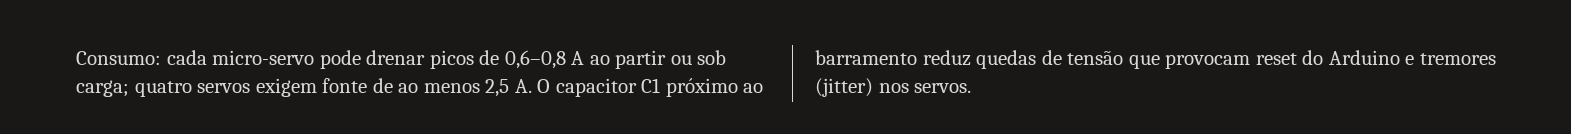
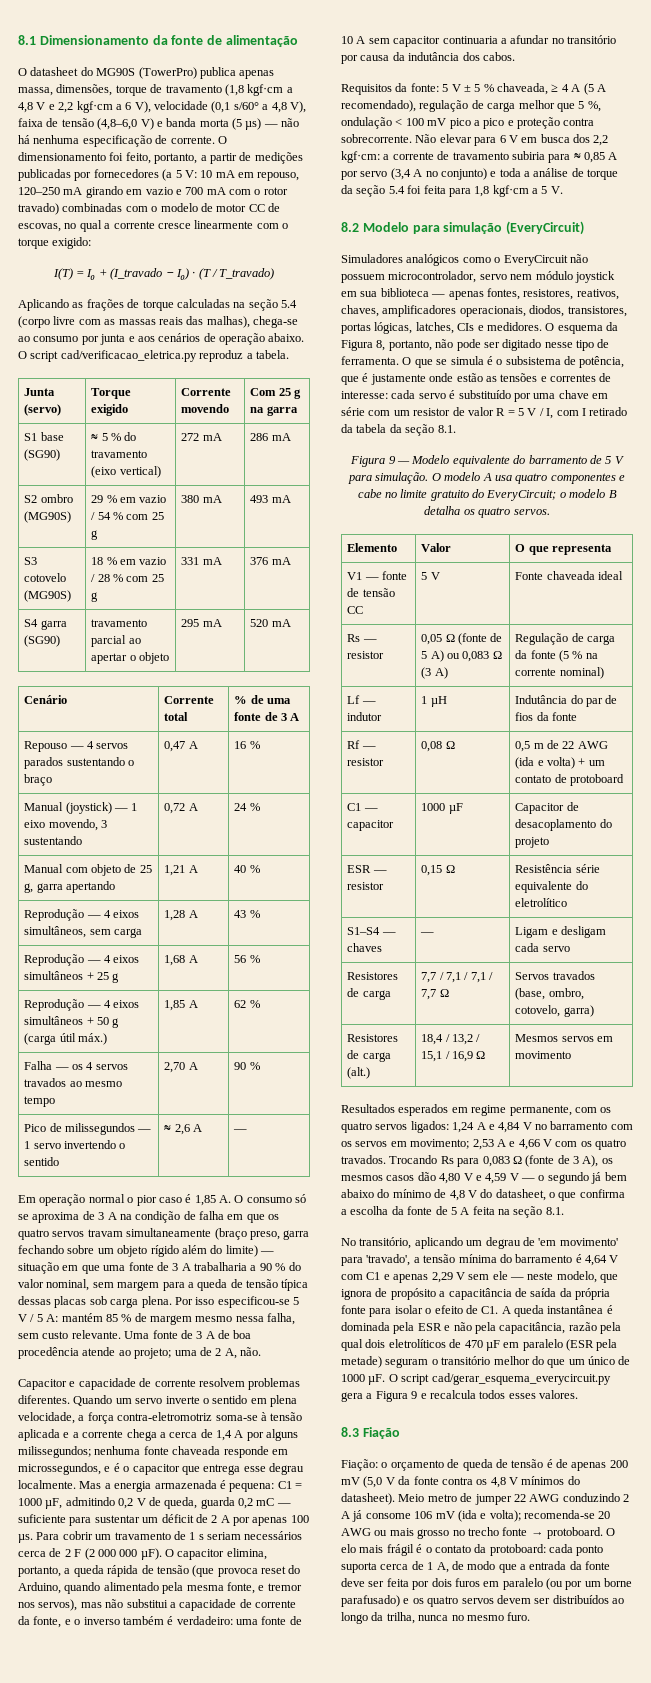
- Consumo: cada micro-servo pode drenar picos de 0,6–0,8 A ao partir ou sob carga; quatro servos exigem fonte de ao menos 2,5 A. O capacitor C1 próximo ao barramento reduz quedas de tensão que provocam reset do Arduino e tremores (jitter) nos servos.
+ 8.1 Dimensionamento da fonte de alimentação
+ O datasheet do MG90S (TowerPro) publica apenas massa, dimensões, torque de travamento (1,8 kgf·cm a 4,8 V e 2,2 kgf·cm a 6 V), velocidade (0,1 s/60° a 4,8 V), faixa de tensão (4,8–6,0 V) e banda morta (5 µs) — não há nenhuma especificação de corrente. O dimensionamento foi feito, portanto, a partir de medições publicadas por fornecedores (a 5 V: 10 mA em repouso, 120–250 mA girando em vazio e 700 mA com o rotor travado) combinadas com o modelo de motor CC de escovas, no qual a corrente cresce linearmente com o torque exigido:
+ I(T) = I₀ + (I_travado − I₀) · (T / T_travado)
+ Aplicando as frações de torque calculadas na seção 5.4 (corpo livre com as massas reais das malhas), chega-se ao consumo por junta e aos cenários de operação abaixo. O script cad/verificacao_eletrica.py reproduz a tabela.
+ Junta (servo) | Torque exigido | Corrente movendo | Com 25 g na garra
+ S1 base (SG90) | ≈ 5 % do travamento (eixo vertical) | 272 mA | 286 mA
+ S2 ombro (MG90S) | 29 % em vazio / 54 % com 25 g | 380 mA | 493 mA
+ S3 cotovelo (MG90S) | 18 % em vazio / 28 % com 25 g | 331 mA | 376 mA
+ S4 garra (SG90) | travamento parcial ao apertar o objeto | 295 mA | 520 mA
+ Cenário | Corrente total | % de uma fonte de 3 A
+ Repouso — 4 servos parados sustentando o braço | 0,47 A | 16 %
+ Manual (joystick) — 1 eixo movendo, 3 sustentando | 0,72 A | 24 %
+ Manual com objeto de 25 g, garra apertando | 1,21 A | 40 %
+ Reprodução — 4 eixos simultâneos, sem carga | 1,28 A | 43 %
+ Reprodução — 4 eixos simultâneos + 25 g | 1,68 A | 56 %
+ Reprodução — 4 eixos simultâneos + 50 g (carga útil máx.) | 1,85 A | 62 %
+ Falha — os 4 servos travados ao mesmo tempo | 2,70 A | 90 %
+ Pico de milissegundos — 1 servo invertendo o sentido | ≈ 2,6 A | —
+ Em operação normal o pior caso é 1,85 A. O consumo só se aproxima de 3 A na condição de falha em que os quatro servos travam simultaneamente (braço preso, garra fechando sobre um objeto rígido além do limite) — situação em que uma fonte de 3 A trabalharia a 90 % do valor nominal, sem margem para a queda de tensão típica dessas placas sob carga plena. Por isso especificou-se 5 V / 5 A: mantém 85 % de margem mesmo nessa falha, sem custo relevante. Uma fonte de 3 A de boa procedência atende ao projeto; uma de 2 A, não.
+ Capacitor e capacidade de corrente resolvem problemas diferentes. Quando um servo inverte o sentido em plena velocidade, a força contra-eletromotriz soma-se à tensão aplicada e a corrente chega a cerca de 1,4 A por alguns milissegundos; nenhuma fonte chaveada responde em microssegundos, e é o capacitor que entrega esse degrau localmente. Mas a energia armazenada é pequena: C1 = 1000 µF, admitindo 0,2 V de queda, guarda 0,2 mC — suficiente para sustentar um déficit de 2 A por apenas 100 µs. Para cobrir um travamento de 1 s seriam necessários cerca de 2 F (2 000 000 µF). O capacitor elimina, portanto, a queda rápida de tensão (que provoca reset do Arduino, quando alimentado pela mesma fonte, e tremor nos servos), mas não substitui a capacidade de corrente da fonte, e o inverso também é verdadeiro: uma fonte de 10 A sem capacitor continuaria a afundar no transitório por causa da indutância dos cabos.
+ Requisitos da fonte: 5 V ± 5 % chaveada, ≥ 4 A (5 A recomendado), regulação de carga melhor que 5 %, ondulação < 100 mV pico a pico e proteção contra sobrecorrente. Não elevar para 6 V em busca dos 2,2 kgf·cm: a corrente de travamento subiria para ≈ 0,85 A por servo (3,4 A no conjunto) e toda a análise de torque da seção 5.4 foi feita para 1,8 kgf·cm a 5 V.
+ 8.2 Modelo para simulação (EveryCircuit)
+ Simuladores analógicos como o EveryCircuit não possuem microcontrolador, servo nem módulo joystick em sua biblioteca — apenas fontes, resistores, reativos, chaves, amplificadores operacionais, diodos, transistores, portas lógicas, latches, CIs e medidores. O esquema da Figura 8, portanto, não pode ser digitado nesse tipo de ferramenta. O que se simula é o subsistema de potência, que é justamente onde estão as tensões e correntes de interesse: cada servo é substituído por uma chave em série com um resistor de valor R = 5 V / I, com I retirado da tabela da seção 8.1.
+ Figura 9 — Modelo equivalente do barramento de 5 V para simulação. O modelo A usa quatro componentes e cabe no limite gratuito do EveryCircuit; o modelo B detalha os quatro servos.
+ Elemento | Valor | O que representa
+ V1 — fonte de tensão CC | 5 V | Fonte chaveada ideal
+ Rs — resistor | 0,05 Ω (fonte de 5 A) ou 0,083 Ω (3 A) | Regulação de carga da fonte (5 % na corrente nominal)
+ Lf — indutor | 1 µH | Indutância do par de fios da fonte
+ Rf — resistor | 0,08 Ω | 0,5 m de 22 AWG (ida e volta) + um contato de protoboard
+ C1 — capacitor | 1000 µF | Capacitor de desacoplamento do projeto
+ ESR — resistor | 0,15 Ω | Resistência série equivalente do eletrolítico
+ S1–S4 — chaves | — | Ligam e desligam cada servo
+ Resistores de carga | 7,7 / 7,1 / 7,1 / 7,7 Ω | Servos travados (base, ombro, cotovelo, garra)
+ Resistores de carga (alt.) | 18,4 / 13,2 / 15,1 / 16,9 Ω | Mesmos servos em movimento
+ Resultados esperados em regime permanente, com os quatro servos ligados: 1,24 A e 4,84 V no barramento com os servos em movimento; 2,53 A e 4,66 V com os quatro travados. Trocando Rs para 0,083 Ω (fonte de 3 A), os mesmos casos dão 4,80 V e 4,59 V — o segundo já bem abaixo do mínimo de 4,8 V do datasheet, o que confirma a escolha da fonte de 5 A feita na seção 8.1.
+ No transitório, aplicando um degrau de 'em movimento' para 'travado', a tensão mínima do barramento é 4,64 V com C1 e apenas 2,29 V sem ele — neste modelo, que ignora de propósito a capacitância de saída da própria fonte para isolar o efeito de C1. A queda instantânea é dominada pela ESR e não pela capacitância, razão pela qual dois eletrolíticos de 470 µF em paralelo (ESR pela metade) seguram o transitório melhor do que um único de 1000 µF. O script cad/gerar_esquema_everycircuit.py gera a Figura 9 e recalcula todos esses valores.
+ 8.3 Fiação
+ Fiação: o orçamento de queda de tensão é de apenas 200 mV (5,0 V da fonte contra os 4,8 V mínimos do datasheet). Meio metro de jumper 22 AWG conduzindo 2 A já consome 106 mV (ida e volta); recomenda-se 20 AWG ou mais grosso no trecho fonte → protoboard. O elo mais frágil é o contato da protoboard: cada ponto suporta cerca de 1 A, de modo que a entrada da fonte deve ser feita por dois furos em paralelo (ou por um borne parafusado) e os quatro servos devem ser distribuídos ao longo da trilha, nunca no mesmo furo.

